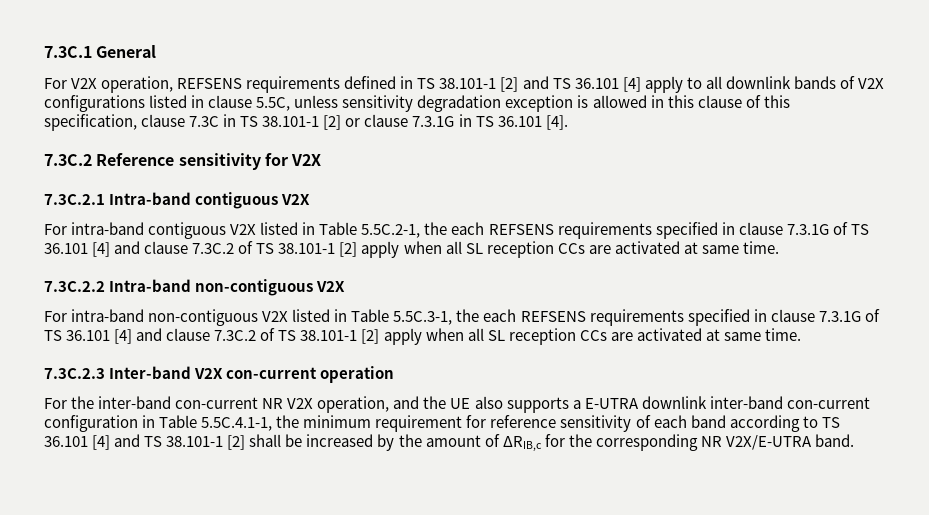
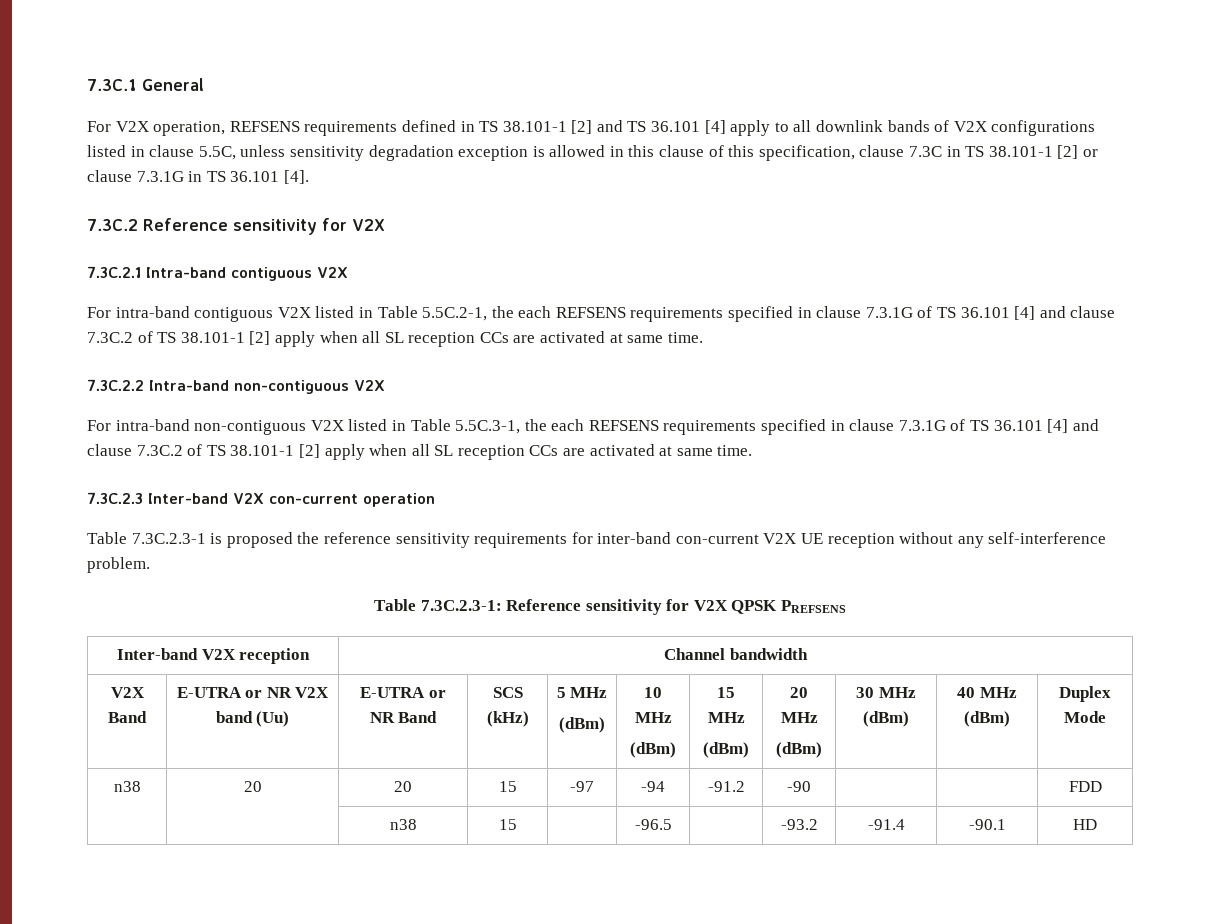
- For the inter-band con-current NR V2X operation, and the UE also supports a E-UTRA downlink inter-band con-current configuration in Table 5.5C.4.1-1, the minimum requirement for reference sensitivity of each band according to TS 36.101 [4] and TS 38.101-1 [2] shall be increased by the amount of ΔRIB,c for the corresponding NR V2X/E-UTRA band.
+ Table 7.3C.2.3-1 is proposed the reference sensitivity requirements for inter-band con-current V2X UE reception without any self-interference problem.
+ Table 7.3C.2.3-1: Reference sensitivity for V2X QPSK PREFSENS
+ Inter-band V2X reception | Channel bandwidth
+ V2X Band | E-UTRA or NR V2X band (Uu) | E-UTRA or NR Band | SCS (kHz) | 5 MHz
+ (dBm) | 10 MHz
+ (dBm) | 15 MHz
+ (dBm) | 20 MHz
+ (dBm) | 30 MHz (dBm) | 40 MHz (dBm) | Duplex Mode
+ n38 | 20 | 20 | 15 | -97 | -94 | -91.2 | -90 | | | FDD
+ | | n38 | 15 | | -96.5 | | -93.2 | -91.4 | -90.1 | HD

